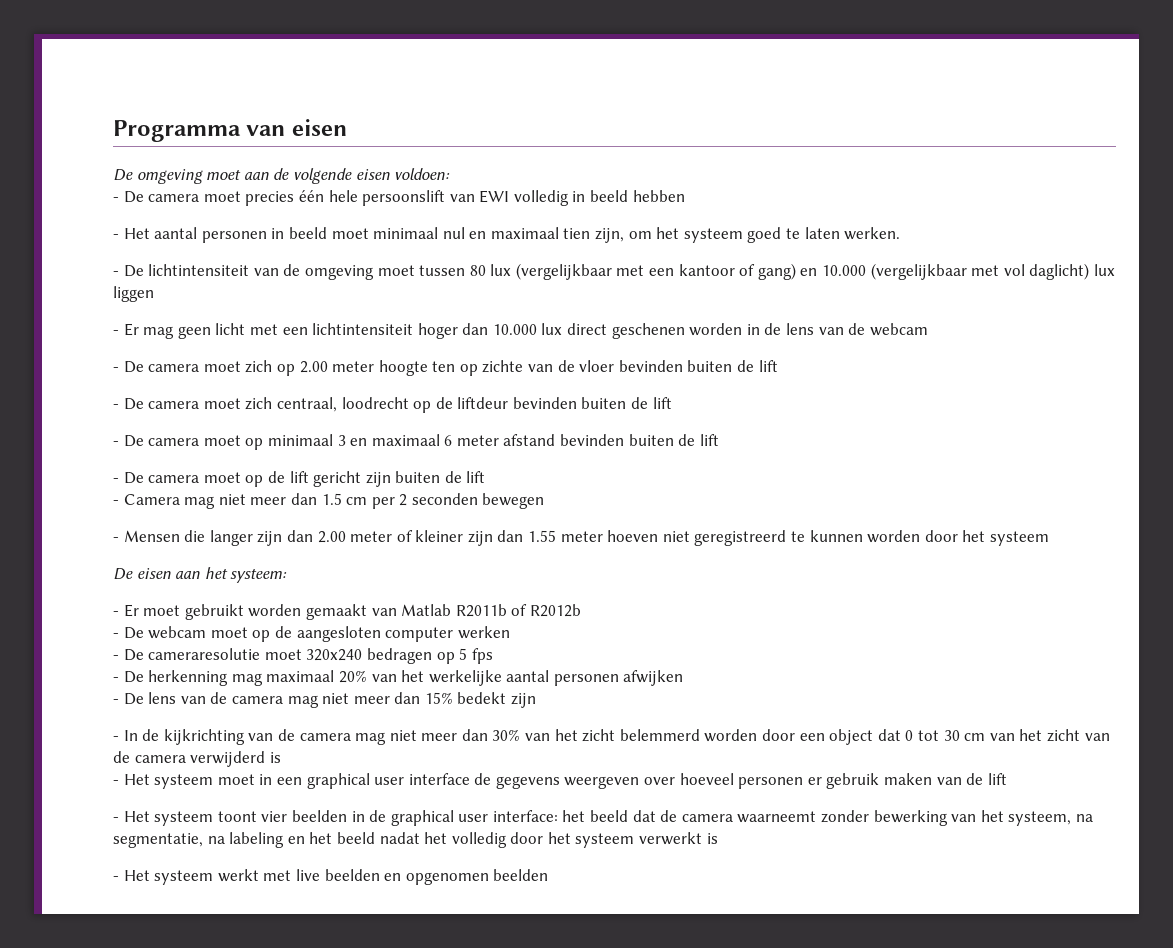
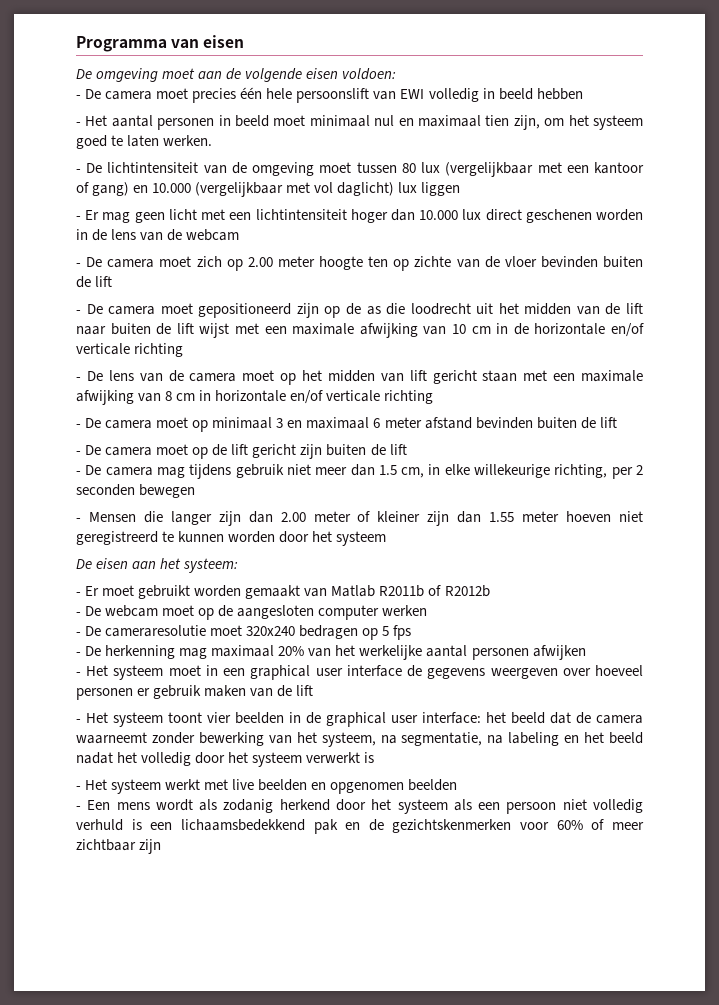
- - De camera moet zich centraal, loodrecht op de liftdeur bevinden buiten de lift
+ - De camera moet gepositioneerd zijn op de as die loodrecht uit het midden van de lift naar buiten de lift wijst met een maximale afwijking van 10 cm in de horizontale en/of verticale richting
+ - De lens van de camera moet op het midden van lift gericht staan met een maximale afwijking van 8 cm in horizontale en/of verticale richting
- - Camera mag niet meer dan 1.5 cm per 2 seconden bewegen
+ - De camera mag tijdens gebruik niet meer dan 1.5 cm, in elke willekeurige richting, per 2 seconden bewegen
- - De lens van de camera mag niet meer dan 15% bedekt zijn
- - In de kijkrichting van de camera mag niet meer dan 30% van het zicht belemmerd worden door een object dat 0 tot 30 cm van het zicht van de camera verwijderd is
+ - Een mens wordt als zodanig herkend door het systeem als een persoon niet volledig verhuld is een lichaamsbedekkend pak en de gezichtskenmerken voor 60% of meer zichtbaar zijn

